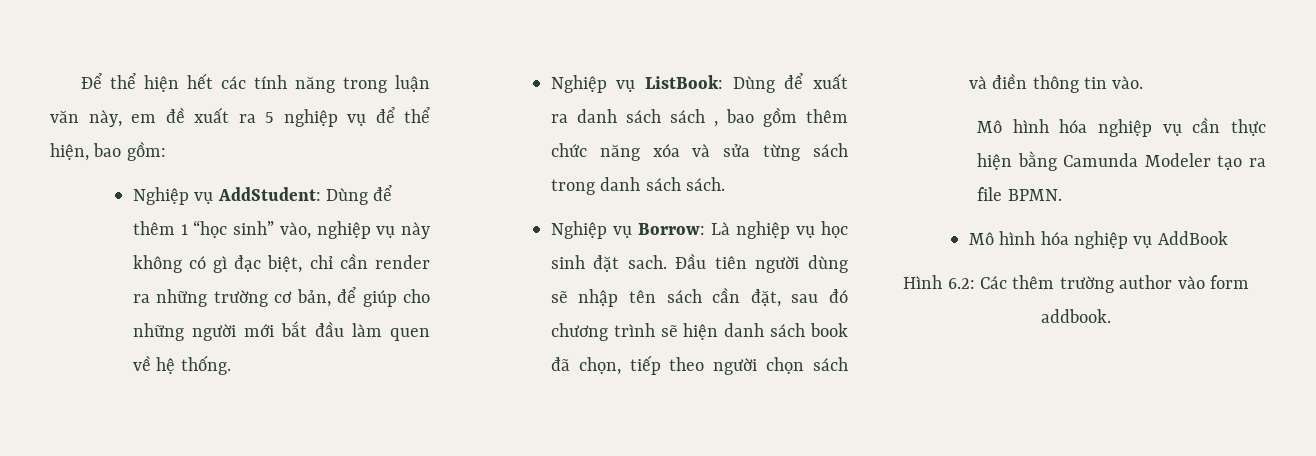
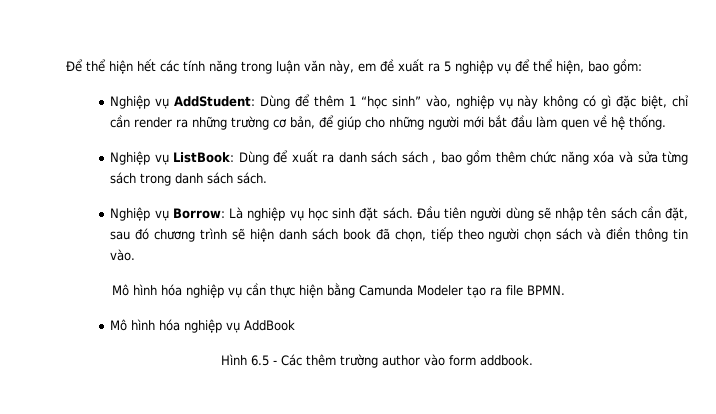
- Nghiệp vụ AddStudent: Dùng để thêm 1 “học sinh” vào, nghiệp vụ này không có gì đạc biệt, chỉ cần render ra những trường cơ bản, để giúp cho những người mới bắt đầu làm quen về hệ thống.
+ Nghiệp vụ AddStudent: Dùng để thêm 1 “học sinh” vào, nghiệp vụ này không có gì đặc biệt, chỉ cần render ra những trường cơ bản, để giúp cho những người mới bắt đầu làm quen về hệ thống.
- Nghiệp vụ Borrow: Là nghiệp vụ học sinh đặt sach.
+ Nghiệp vụ Borrow: Là nghiệp vụ học sinh đặt sách.
- Hình 6.2: Các thêm trường author vào form addbook.
+ Hình 6.5 - Các thêm trường author vào form addbook.

